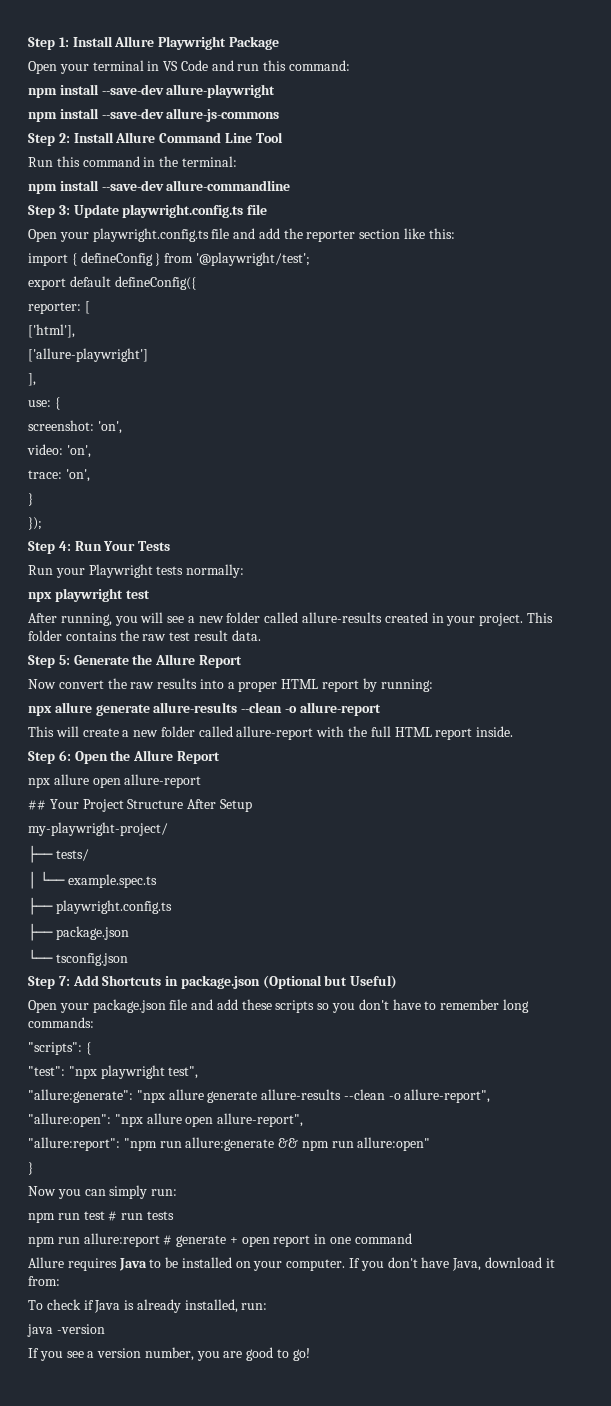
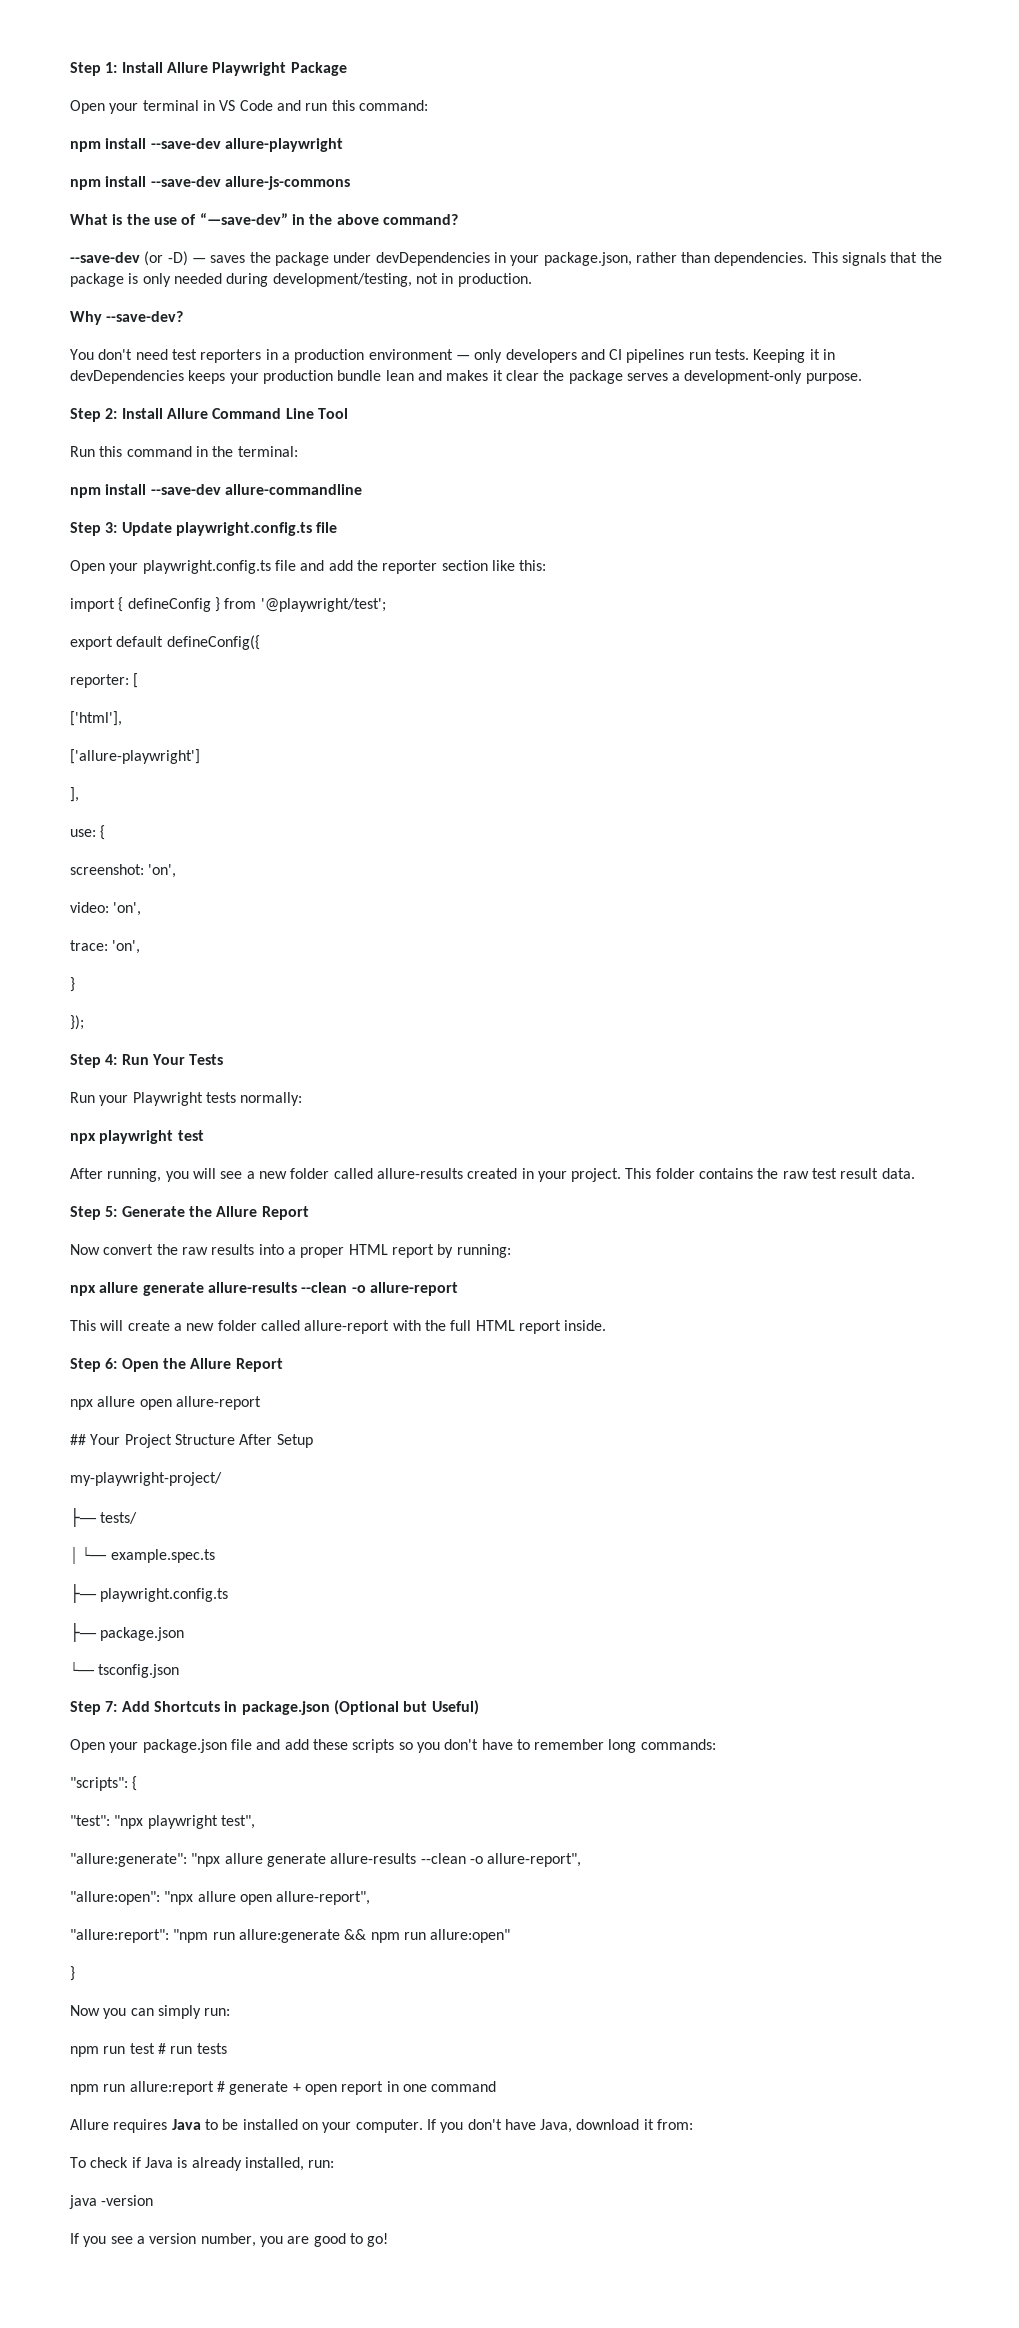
+ What is the use of “—save-dev” in the above command?
+ --save-dev (or -D) — saves the package under devDependencies in your package.json, rather than dependencies. This signals that the package is only needed during development/testing, not in production.
+ Why --save-dev?
+ You don't need test reporters in a production environment — only developers and CI pipelines run tests. Keeping it in devDependencies keeps your production bundle lean and makes it clear the package serves a development-only purpose.

